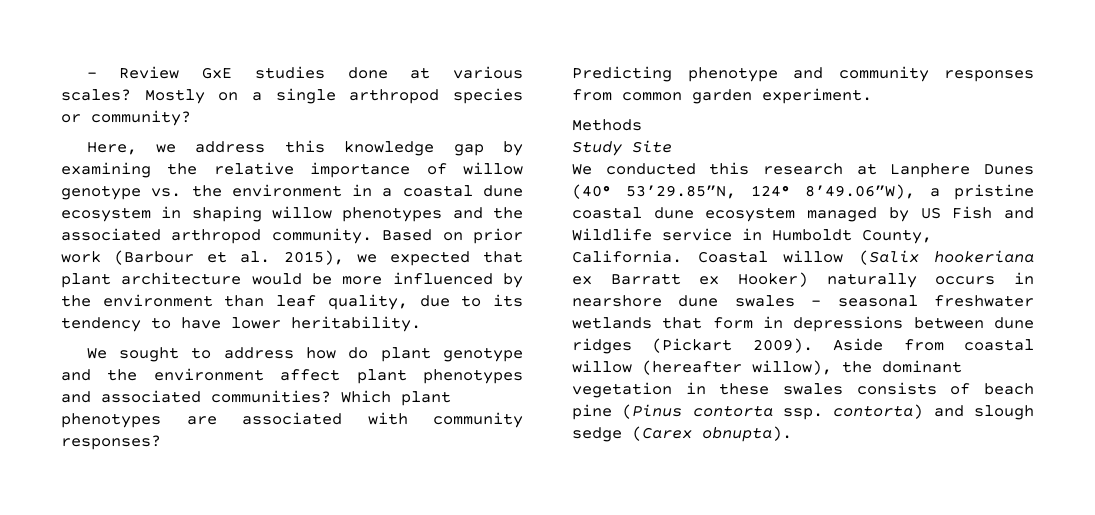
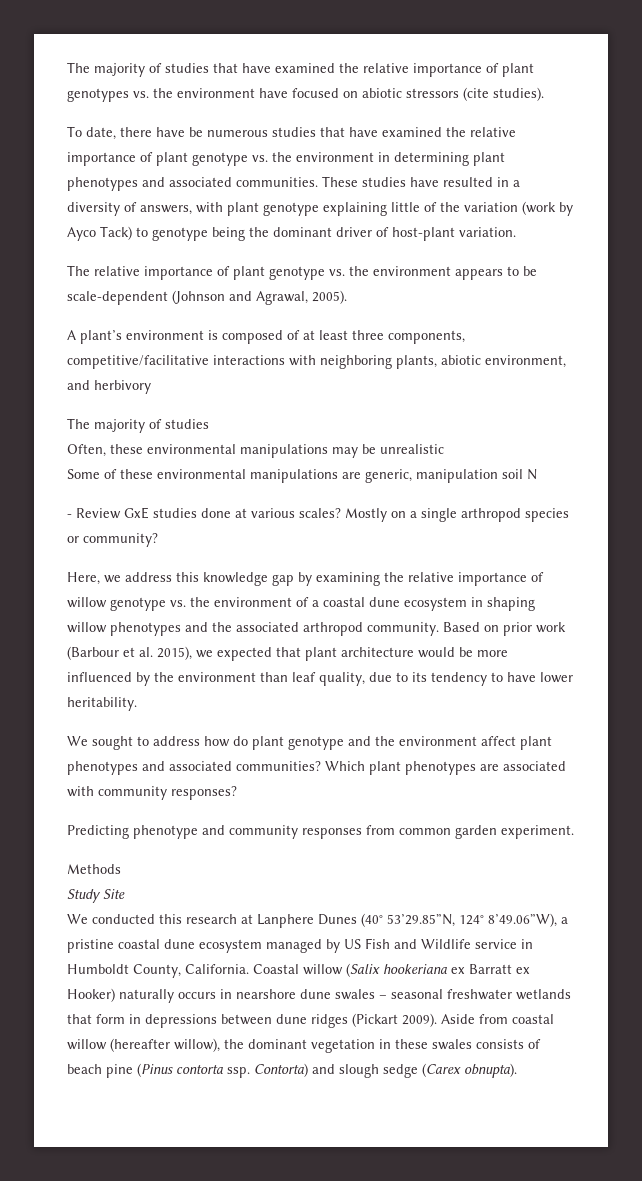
+ The majority of studies that have examined the relative importance of plant genotypes vs. the environment have focused on abiotic stressors (cite studies).
+ To date, there have be numerous studies that have examined the relative importance of plant genotype vs. the environment in determining plant phenotypes and associated communities. These studies have resulted in a diversity of answers, with plant genotype explaining little of the variation (work by Ayco Tack) to genotype being the dominant driver of host-plant variation.
+ The relative importance of plant genotype vs. the environment appears to be scale-dependent (Johnson and Agrawal, 2005).
+ A plant’s environment is composed of at least three components, competitive/facilitative interactions with neighboring plants, abiotic environment, and herbivory
+ The majority of studies
+ Often, these environmental manipulations may be unrealistic
+ Some of these environmental manipulations are generic, manipulation soil N
- Here, we address this knowledge gap by examining the relative importance of willow genotype vs. the environment in a coastal dune ecosystem in shaping willow phenotypes and the associated arthropod community.
+ Here, we address this knowledge gap by examining the relative importance of willow genotype vs. the environment of a coastal dune ecosystem in shaping willow phenotypes and the associated arthropod community.
- Aside from coastal willow (hereafter willow), the dominant vegetation in these swales consists of beach pine (Pinus contorta ssp. contorta) and slough sedge (Carex obnupta).
+ Aside from coastal willow (hereafter willow), the dominant vegetation in these swales consists of beach pine (Pinus contorta ssp. Contorta) and slough sedge (Carex obnupta).

